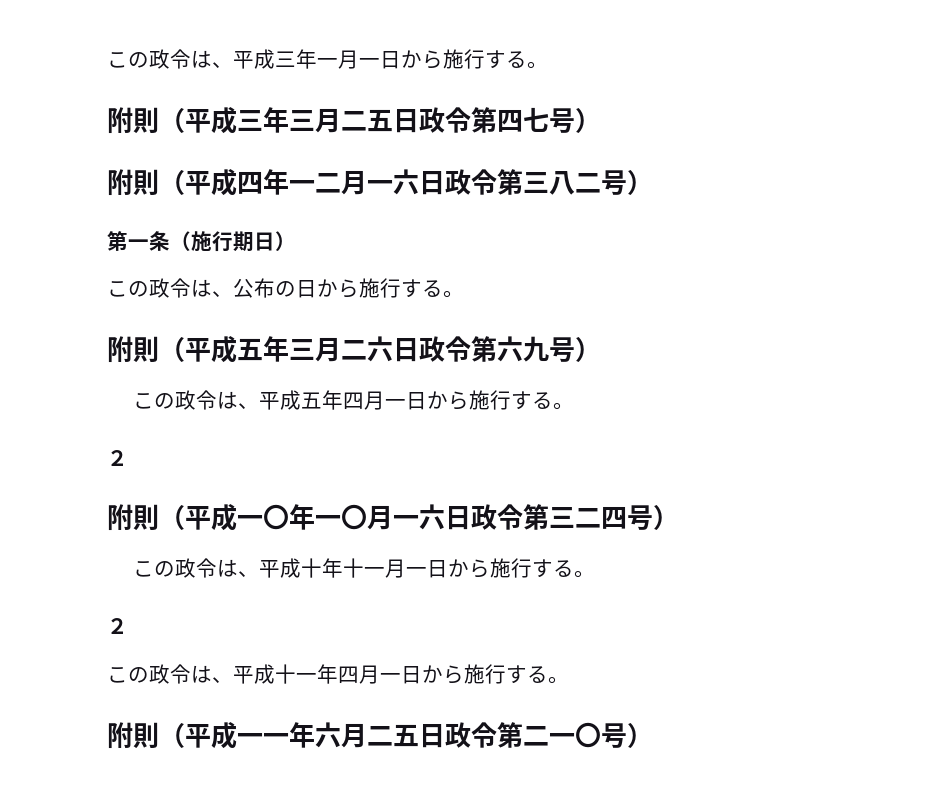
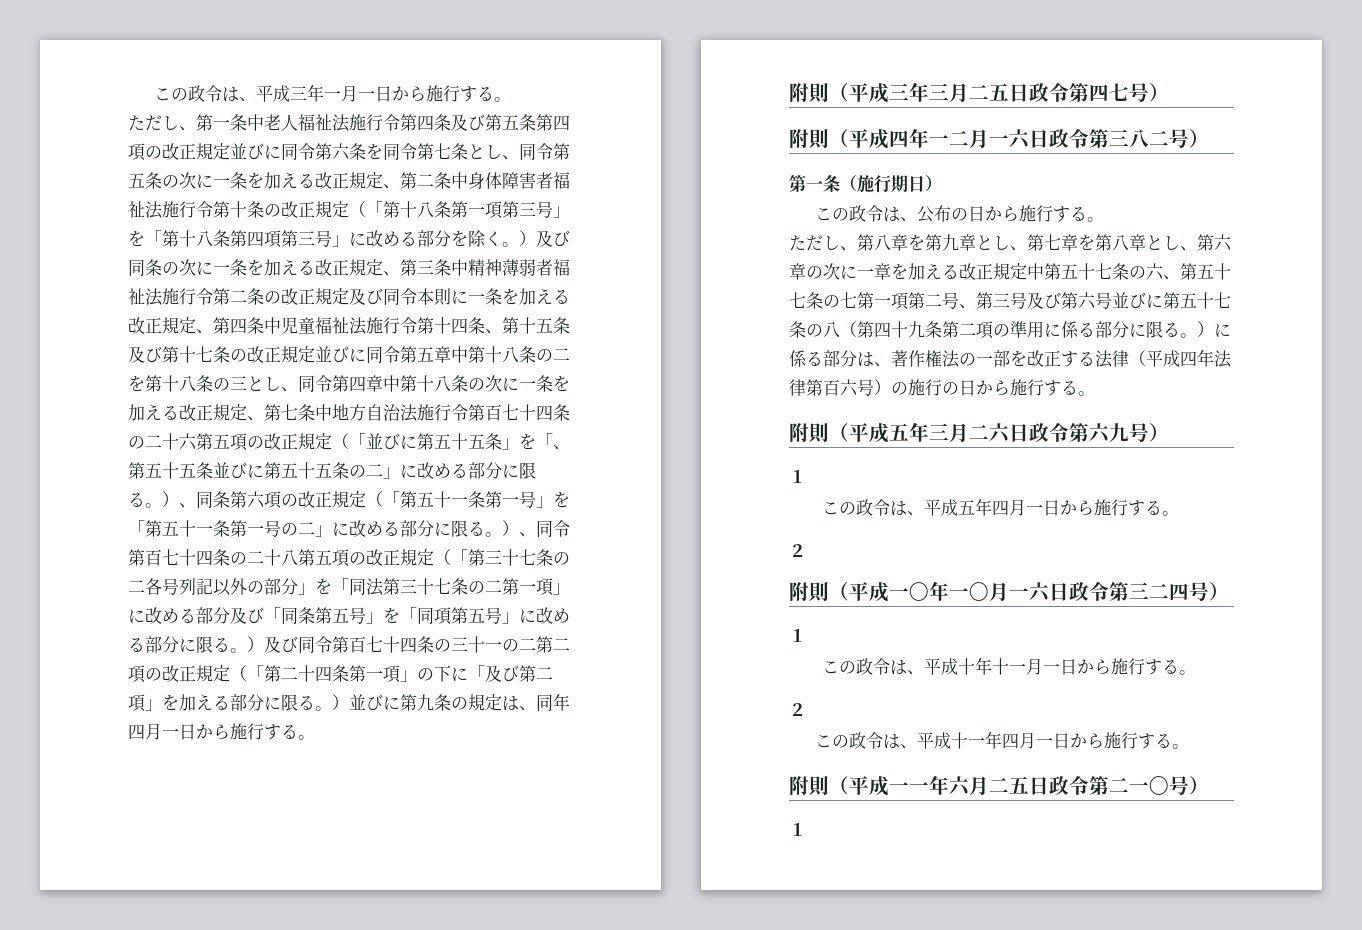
+ ただし、第一条中老人福祉法施行令第四条及び第五条第四項の改正規定並びに同令第六条を同令第七条とし、同令第五条の次に一条を加える改正規定、第二条中身体障害者福祉法施行令第十条の改正規定（「第十八条第一項第三号」を「第十八条第四項第三号」に改める部分を除く。）及び同条の次に一条を加える改正規定、第三条中精神薄弱者福祉法施行令第二条の改正規定及び同令本則に一条を加える改正規定、第四条中児童福祉法施行令第十四条、第十五条及び第十七条の改正規定並びに同令第五章中第十八条の二を第十八条の三とし、同令第四章中第十八条の次に一条を加える改正規定、第七条中地方自治法施行令第百七十四条の二十六第五項の改正規定（「並びに第五十五条」を「、第五十五条並びに第五十五条の二」に改める部分に限る。）、同条第六項の改正規定（「第五十一条第一号」を「第五十一条第一号の二」に改める部分に限る。）、同令第百七十四条の二十八第五項の改正規定（「第三十七条の二各号列記以外の部分」を「同法第三十七条の二第一項」に改める部分及び「同条第五号」を「同項第五号」に改める部分に限る。）及び同令第百七十四条の三十一の二第二項の改正規定（「第二十四条第一項」の下に「及び第二項」を加える部分に限る。）並びに第九条の規定は、同年四月一日から施行する。
+ ただし、第八章を第九章とし、第七章を第八章とし、第六章の次に一章を加える改正規定中第五十七条の六、第五十七条の七第一項第二号、第三号及び第六号並びに第五十七条の八（第四十九条第二項の準用に係る部分に限る。）に係る部分は、著作権法の一部を改正する法律（平成四年法律第百六号）の施行の日から施行する。
  附則（平成五年三月二六日政令第六九号）
+ １
  附則（平成一〇年一〇月一六日政令第三二四号）
+ １
  附則（平成一一年六月二五日政令第二一〇号）
+ １

